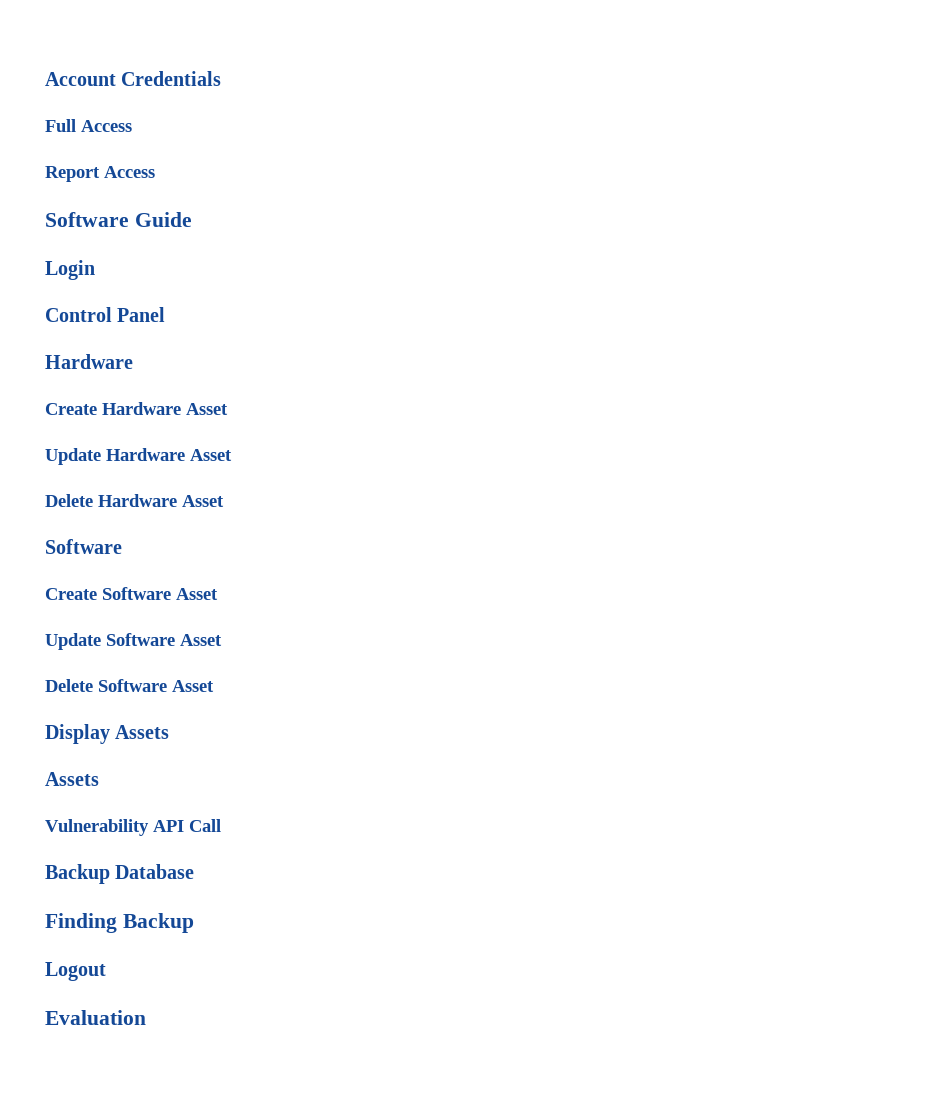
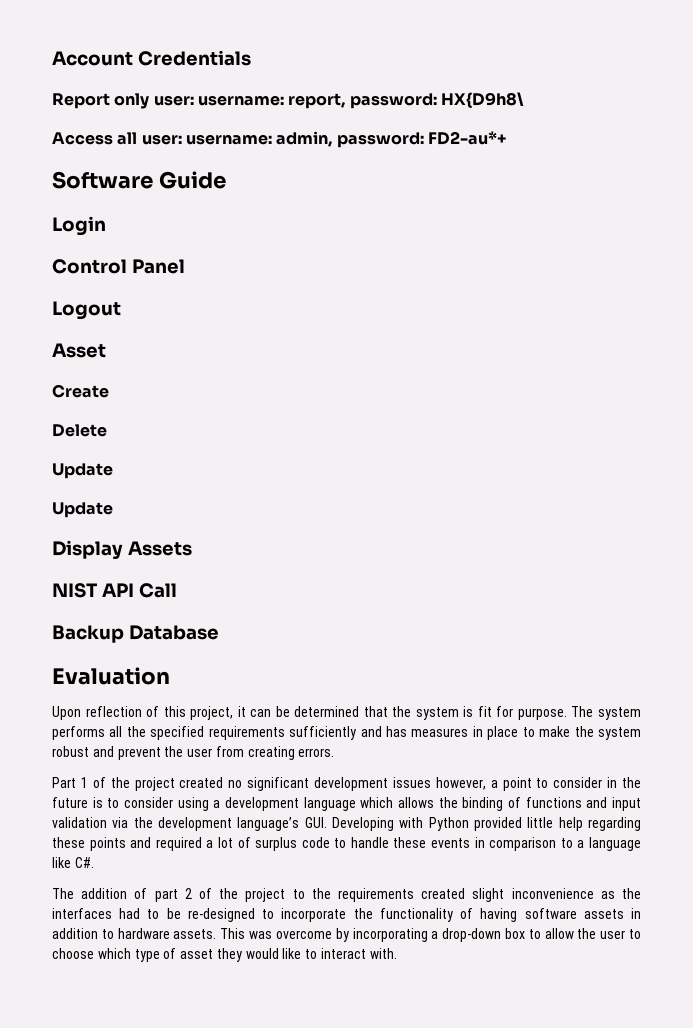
- Full Access
- Report Access
+ Report only user: username: report, password: HX{D9h8\
+ Access all user: username: admin, password: FD2-au*+
  Control Panel
- Hardware
- Create Hardware Asset
- Update Hardware Asset
- Delete Hardware Asset
- Software
- Create Software Asset
- Update Software Asset
- Delete Software Asset
+ Logout
+ Asset
+ Create
+ Delete
+ Update
+ Update
  Display Assets
- Assets
- Vulnerability API Call
+ NIST API Call
- Finding Backup
- Logout
  Evaluation
+ Upon reflection of this project, it can be determined that the system is fit for purpose. The system performs all the specified requirements sufficiently and has measures in place to make the system robust and prevent the user from creating errors.
+ Part 1 of the project created no significant development issues however, a point to consider in the future is to consider using a development language which allows the binding of functions and input validation via the development language’s GUI. Developing with Python provided little help regarding these points and required a lot of surplus code to handle these events in comparison to a language like C#.
+ The addition of part 2 of the project to the requirements created slight inconvenience as the interfaces had to be re-designed to incorporate the functionality of having software assets in addition to hardware assets. This was overcome by incorporating a drop-down box to allow the user to choose which type of asset they would like to interact with.

